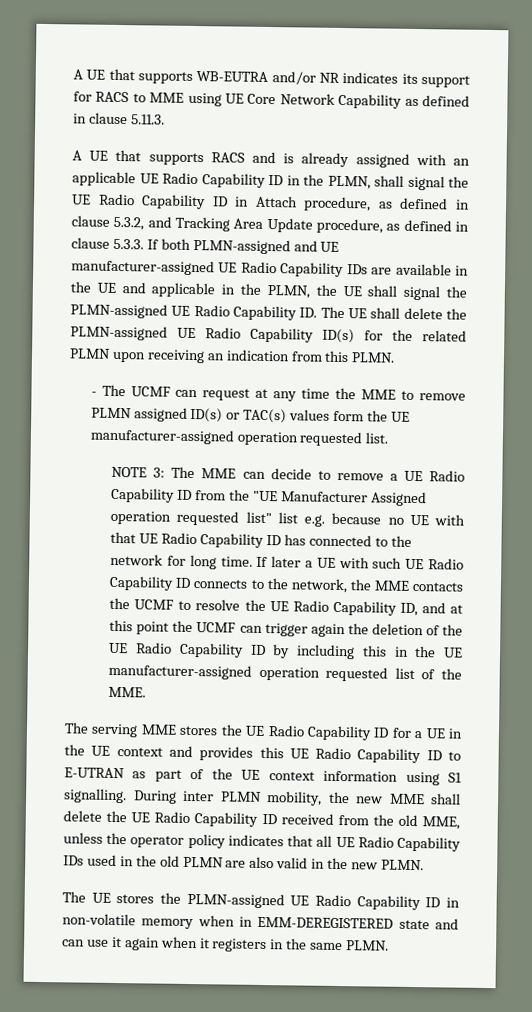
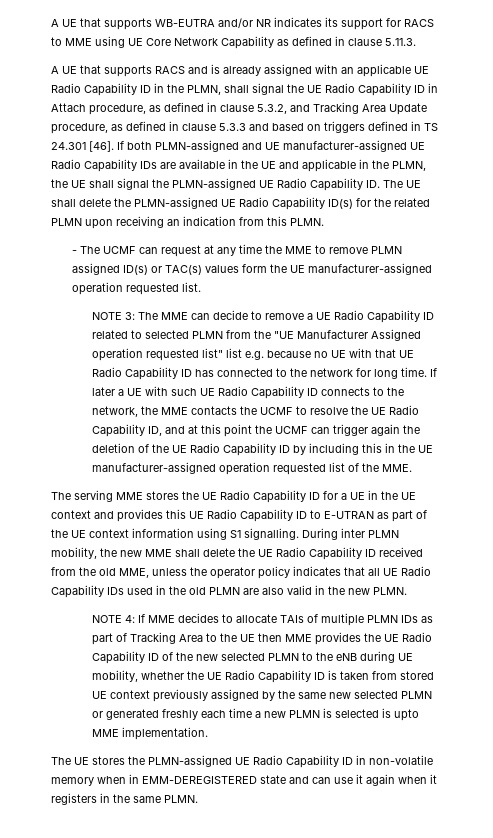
- A UE that supports RACS and is already assigned with an applicable UE Radio Capability ID in the PLMN, shall signal the UE Radio Capability ID in Attach procedure, as defined in clause 5.3.2, and Tracking Area Update procedure, as defined in clause 5.3.3. If both PLMN-assigned and UE manufacturer-assigned UE Radio Capability IDs are available in the UE and applicable in the PLMN, the UE shall signal the PLMN-assigned UE Radio Capability ID. The UE shall delete the PLMN-assigned UE Radio Capability ID(s) for the related PLMN upon receiving an indication from this PLMN.
+ A UE that supports RACS and is already assigned with an applicable UE Radio Capability ID in the PLMN, shall signal the UE Radio Capability ID in Attach procedure, as defined in clause 5.3.2, and Tracking Area Update procedure, as defined in clause 5.3.3 and based on triggers defined in TS 24.301 [46]. If both PLMN-assigned and UE manufacturer-assigned UE Radio Capability IDs are available in the UE and applicable in the PLMN, the UE shall signal the PLMN-assigned UE Radio Capability ID. The UE shall delete the PLMN-assigned UE Radio Capability ID(s) for the related PLMN upon receiving an indication from this PLMN.
- NOTE 3: The MME can decide to remove a UE Radio Capability ID from the "UE Manufacturer Assigned operation requested list" list e.g. because no UE with that UE Radio Capability ID has connected to the network for long time.
+ NOTE 3: The MME can decide to remove a UE Radio Capability ID related to selected PLMN from the "UE Manufacturer Assigned operation requested list" list e.g. because no UE with that UE Radio Capability ID has connected to the network for long time.
+ NOTE 4: If MME decides to allocate TAIs of multiple PLMN IDs as part of Tracking Area to the UE then MME provides the UE Radio Capability ID of the new selected PLMN to the eNB during UE mobility, whether the UE Radio Capability ID is taken from stored UE context previously assigned by the same new selected PLMN or generated freshly each time a new PLMN is selected is upto MME implementation.

